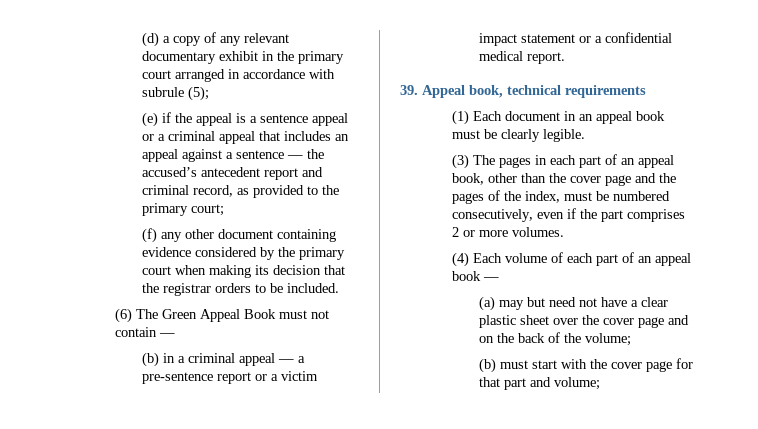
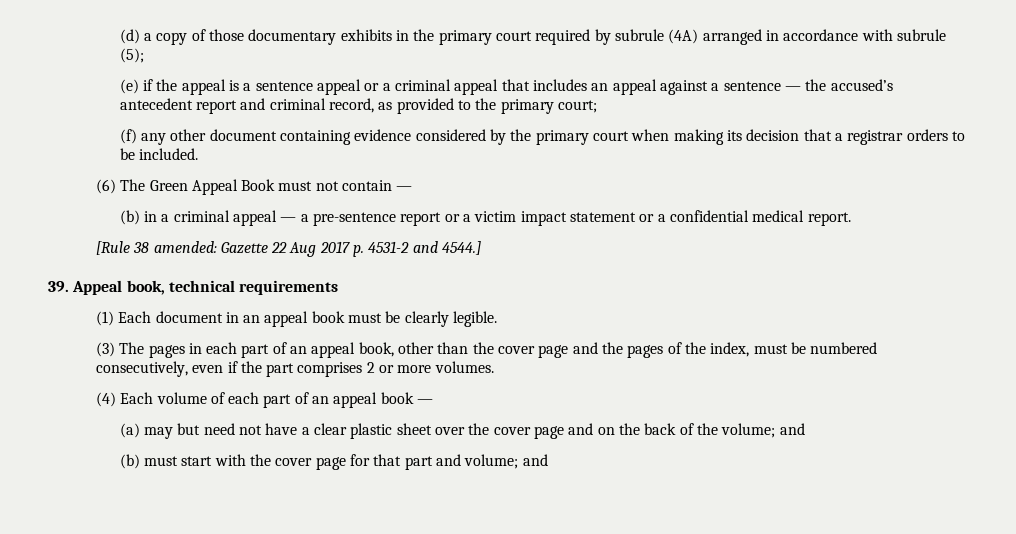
- (d) a copy of any relevant documentary exhibit in the primary court arranged in accordance with subrule (5);
+ (d) a copy of those documentary exhibits in the primary court required by subrule (4A) arranged in accordance with subrule (5);
- (f) any other document containing evidence considered by the primary court when making its decision that the registrar orders to be included.
+ (f) any other document containing evidence considered by the primary court when making its decision that a registrar orders to be included.
+ [Rule 38 amended: Gazette 22 Aug 2017 p. 4531-2 and 4544.]
- (a) may but need not have a clear plastic sheet over the cover page and on the back of the volume;
+ (a) may but need not have a clear plastic sheet over the cover page and on the back of the volume; and
- (b) must start with the cover page for that part and volume;
+ (b) must start with the cover page for that part and volume; and

